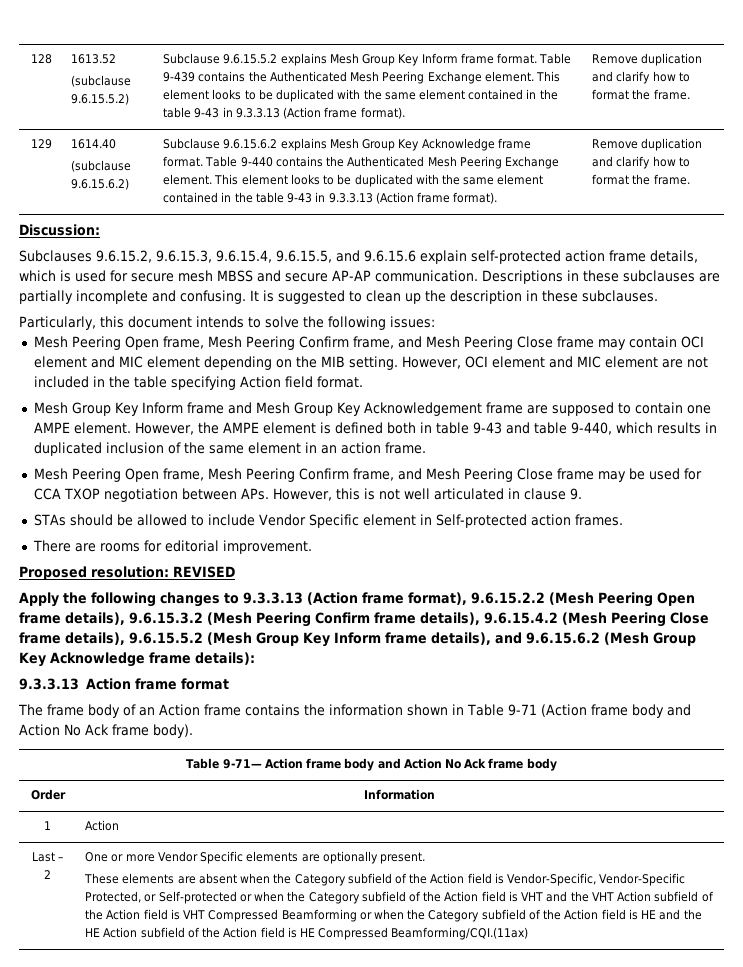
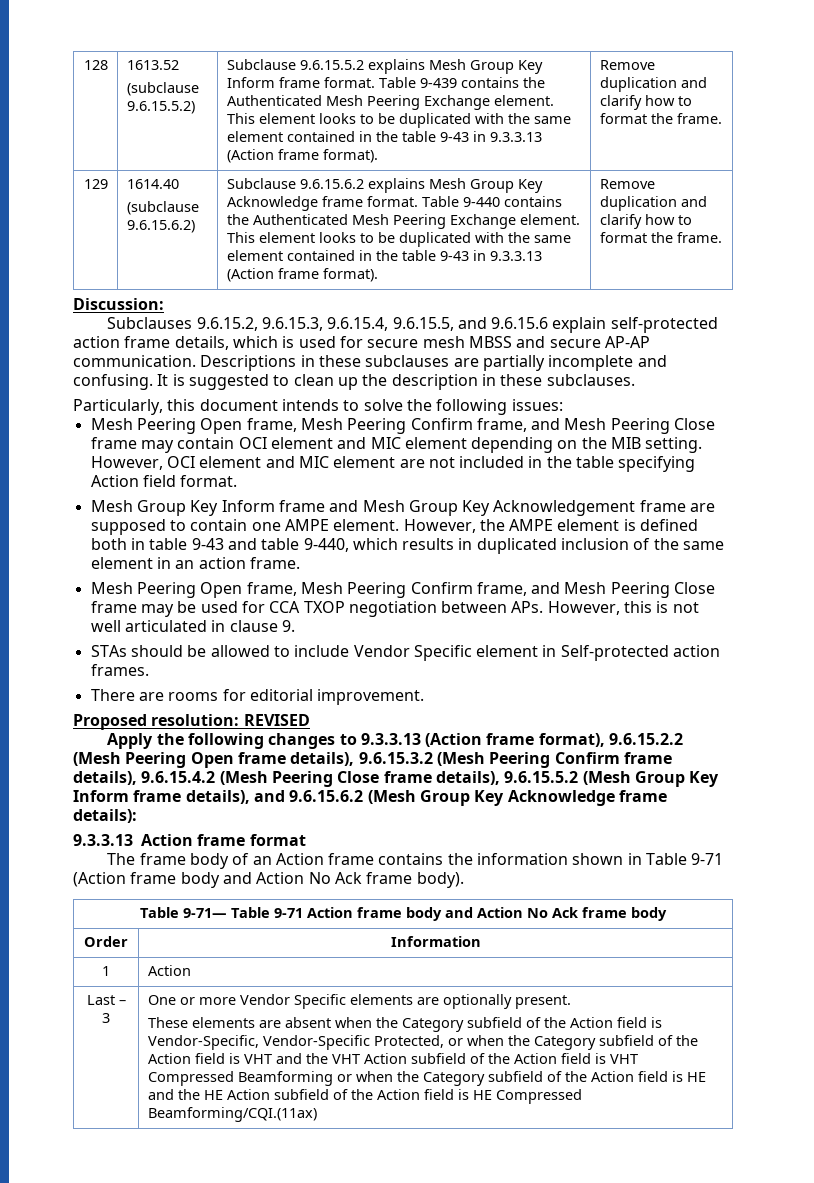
- Table 9-71— Action frame body and Action No Ack frame body
+ Table 9-71— Table 9-71 Action frame body and Action No Ack frame body
- Last – 2
+ Last – 3
- These elements are absent when the Category subfield of the Action field is Vendor-Specific, Vendor-Specific Protected, or Self-protected or when the Category subfield of the Action field is VHT and the VHT Action subfield of the Action field is VHT Compressed Beamforming or when the Category subfield of the Action field is HE and the HE Action subfield of the Action field is HE Compressed Beamforming/CQI.(11ax)
+ These elements are absent when the Category subfield of the Action field is Vendor-Specific, Vendor-Specific Protected, or when the Category subfield of the Action field is VHT and the VHT Action subfield of the Action field is VHT Compressed Beamforming or when the Category subfield of the Action field is HE and the HE Action subfield of the Action field is HE Compressed Beamforming/CQI.(11ax)

